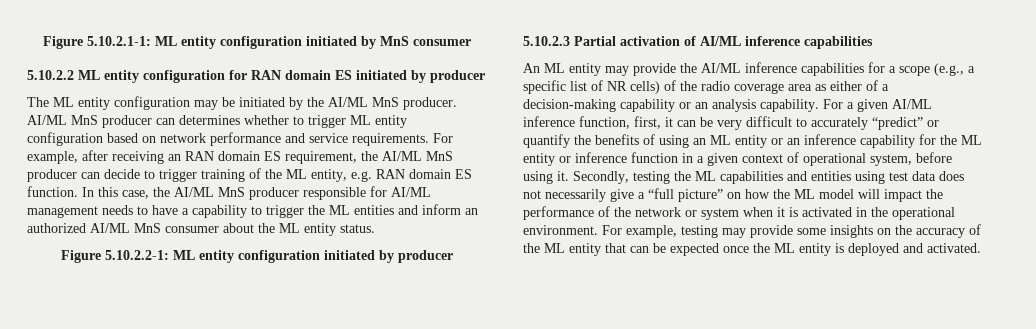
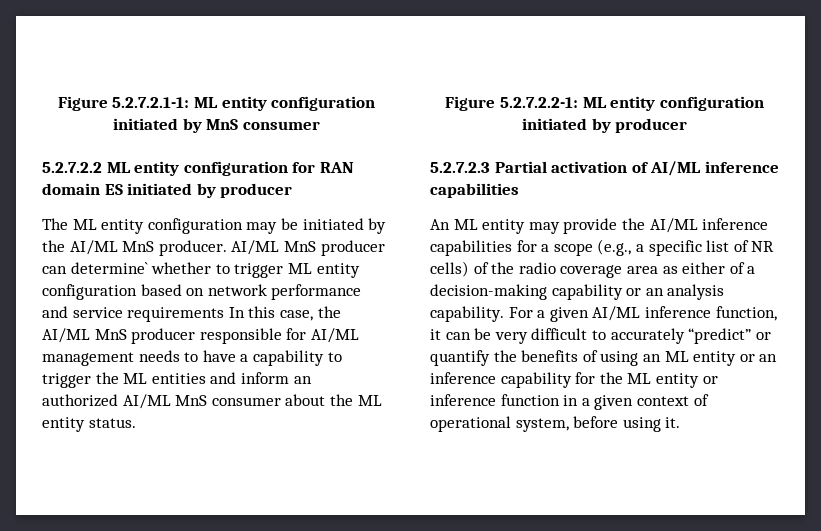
- Figure 5.10.2.1-1: ML entity configuration initiated by MnS consumer
+ Figure 5.2.7.2.1-1: ML entity configuration initiated by MnS consumer
- 5.10.2.2 ML entity configuration for RAN domain ES initiated by producer
+ 5.2.7.2.2 ML entity configuration for RAN domain ES initiated by producer
- AI/ML MnS producer can determines whether to trigger ML entity configuration based on network performance and service requirements. For example, after receiving an RAN domain ES requirement, the AI/ML MnS producer can decide to trigger training of the ML entity, e.g. RAN domain ES function. In this case, the AI/ML MnS producer responsible for AI/ML management needs to have a capability to trigger the ML entities and inform an authorized AI/ML MnS consumer about the ML entity status.
+ AI/ML MnS producer can determine` whether to trigger ML entity configuration based on network performance and service requirements In this case, the AI/ML MnS producer responsible for AI/ML management needs to have a capability to trigger the ML entities and inform an authorized AI/ML MnS consumer about the ML entity status.
- Figure 5.10.2.2-1: ML entity configuration initiated by producer
+ Figure 5.2.7.2.2-1: ML entity configuration initiated by producer
- 5.10.2.3 Partial activation of AI/ML inference capabilities
+ 5.2.7.2.3 Partial activation of AI/ML inference capabilities
- For a given AI/ML inference function, first, it can be very difficult to accurately “predict” or quantify the benefits of using an ML entity or an inference capability for the ML entity or inference function in a given context of operational system, before using it. Secondly, testing the ML capabilities and entities using test data does not necessarily give a “full picture” on how the ML model will impact the performance of the network or system when it is activated in the operational environment. For example, testing may provide some insights on the accuracy of the ML entity that can be expected once the ML entity is deployed and activated.
+ For a given AI/ML inference function, it can be very difficult to accurately “predict” or quantify the benefits of using an ML entity or an inference capability for the ML entity or inference function in a given context of operational system, before using it.

